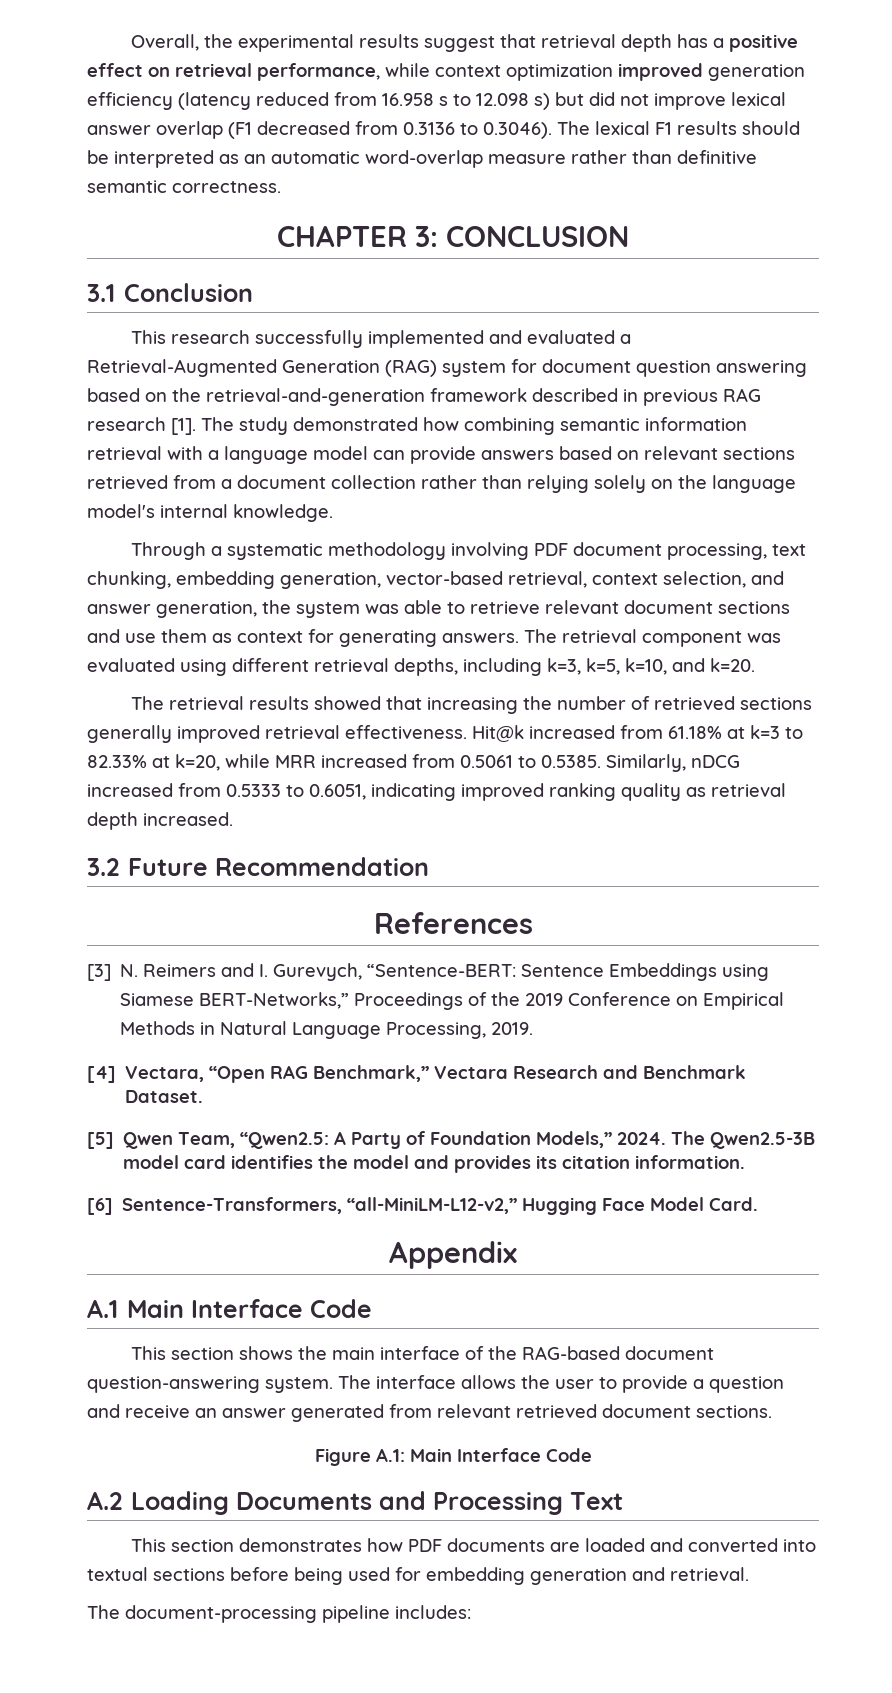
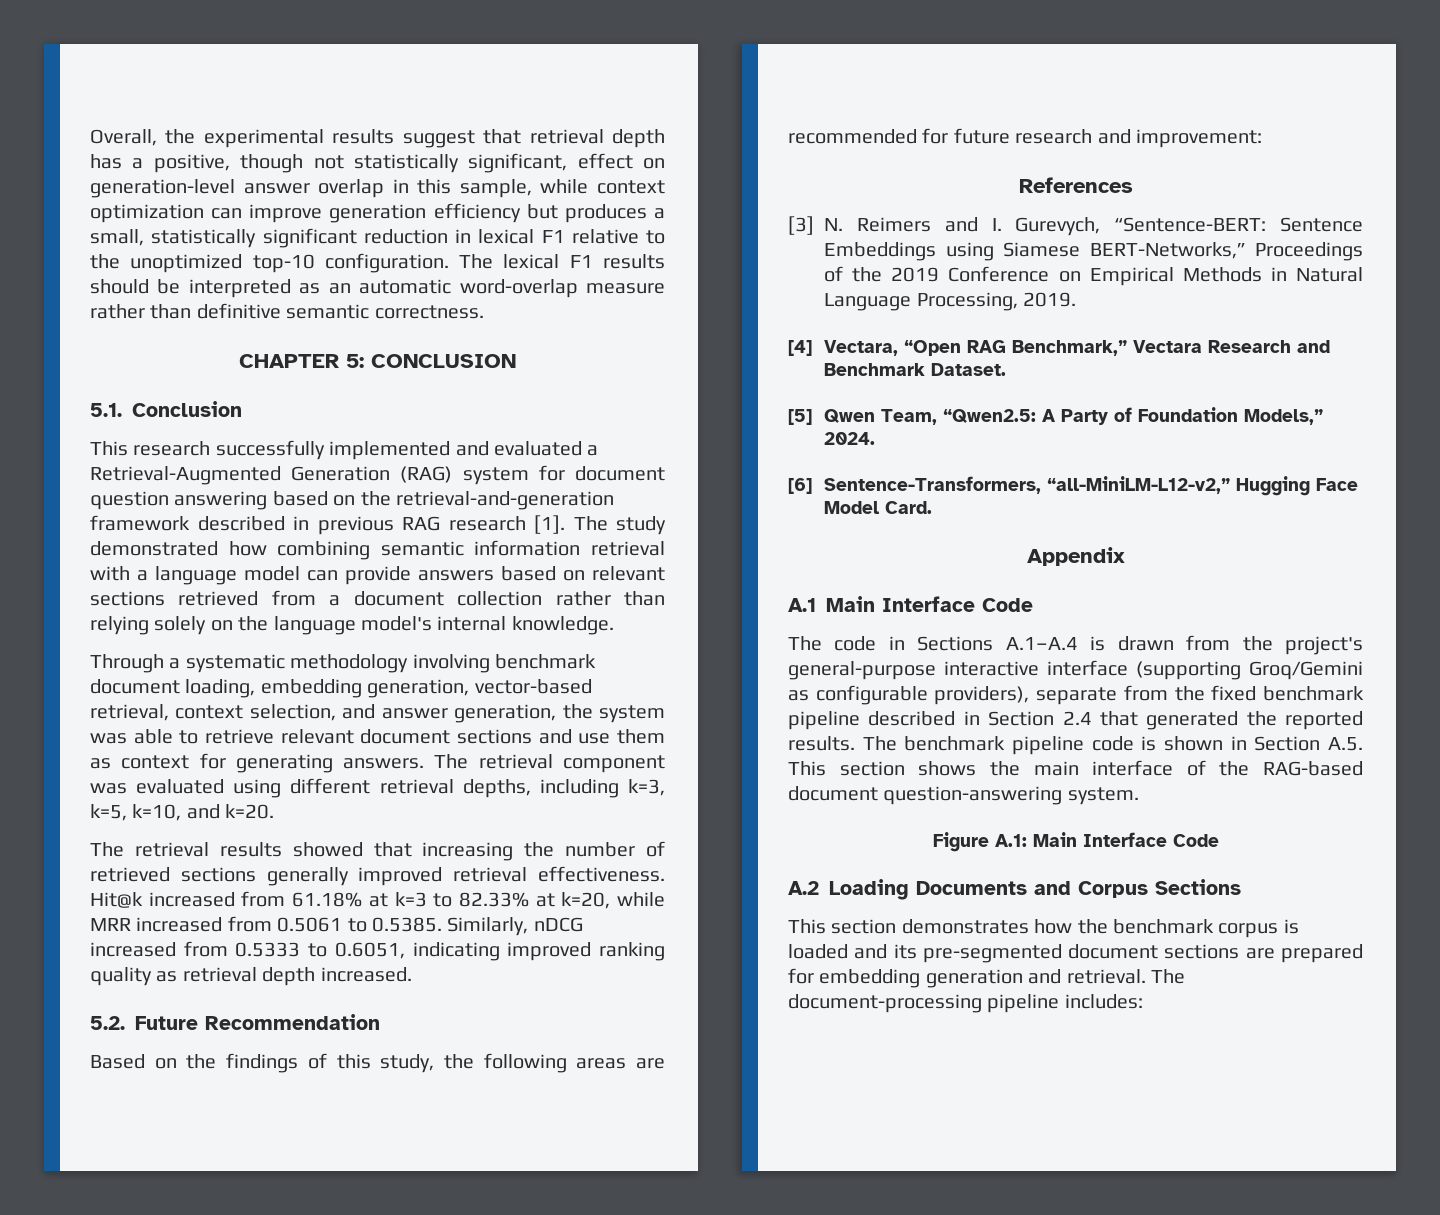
- Overall, the experimental results suggest that retrieval depth has a positive effect on retrieval performance, while context optimization improved generation efficiency (latency reduced from 16.958 s to 12.098 s) but did not improve lexical answer overlap (F1 decreased from 0.3136 to 0.3046). The lexical F1 results should be interpreted as an automatic word-overlap measure rather than definitive semantic correctness.
+ Overall, the experimental results suggest that retrieval depth has a positive, though not statistically significant, effect on generation-level answer overlap in this sample, while context optimization can improve generation efficiency but produces a small, statistically significant reduction in lexical F1 relative to the unoptimized top-10 configuration. The lexical F1 results should be interpreted as an automatic word-overlap measure rather than definitive semantic correctness.
- CHAPTER 3: CONCLUSION
+ CHAPTER 5: CONCLUSION
- 3.1 Conclusion
+ 5.1. Conclusion
- Through a systematic methodology involving PDF document processing, text chunking, embedding generation, vector-based retrieval, context selection, and answer generation, the system was able to retrieve relevant document sections and use them as context for generating answers.
+ Through a systematic methodology involving benchmark document loading, embedding generation, vector-based retrieval, context selection, and answer generation, the system was able to retrieve relevant document sections and use them as context for generating answers.
- 3.2 Future Recommendation
+ 5.2. Future Recommendation
+ Based on the findings of this study, the following areas are recommended for future research and improvement:
- The Qwen2.5-3B model card identifies the model and provides its citation information.
- This section shows the main interface of the RAG-based document question-answering system. The interface allows the user to provide a question and receive an answer generated from relevant retrieved document sections.
+ The code in Sections A.1–A.4 is drawn from the project's general-purpose interactive interface (supporting Groq/Gemini as configurable providers), separate from the fixed benchmark pipeline described in Section 2.4 that generated the reported results. The benchmark pipeline code is shown in Section A.5. This section shows the main interface of the RAG-based document question-answering system.
- A.2 Loading Documents and Processing Text
+ A.2 Loading Documents and Corpus Sections
- This section demonstrates how PDF documents are loaded and converted into textual sections before being used for embedding generation and retrieval.
- The document-processing pipeline includes:
+ This section demonstrates how the benchmark corpus is loaded and its pre-segmented document sections are prepared for embedding generation and retrieval. The document-processing pipeline includes:

